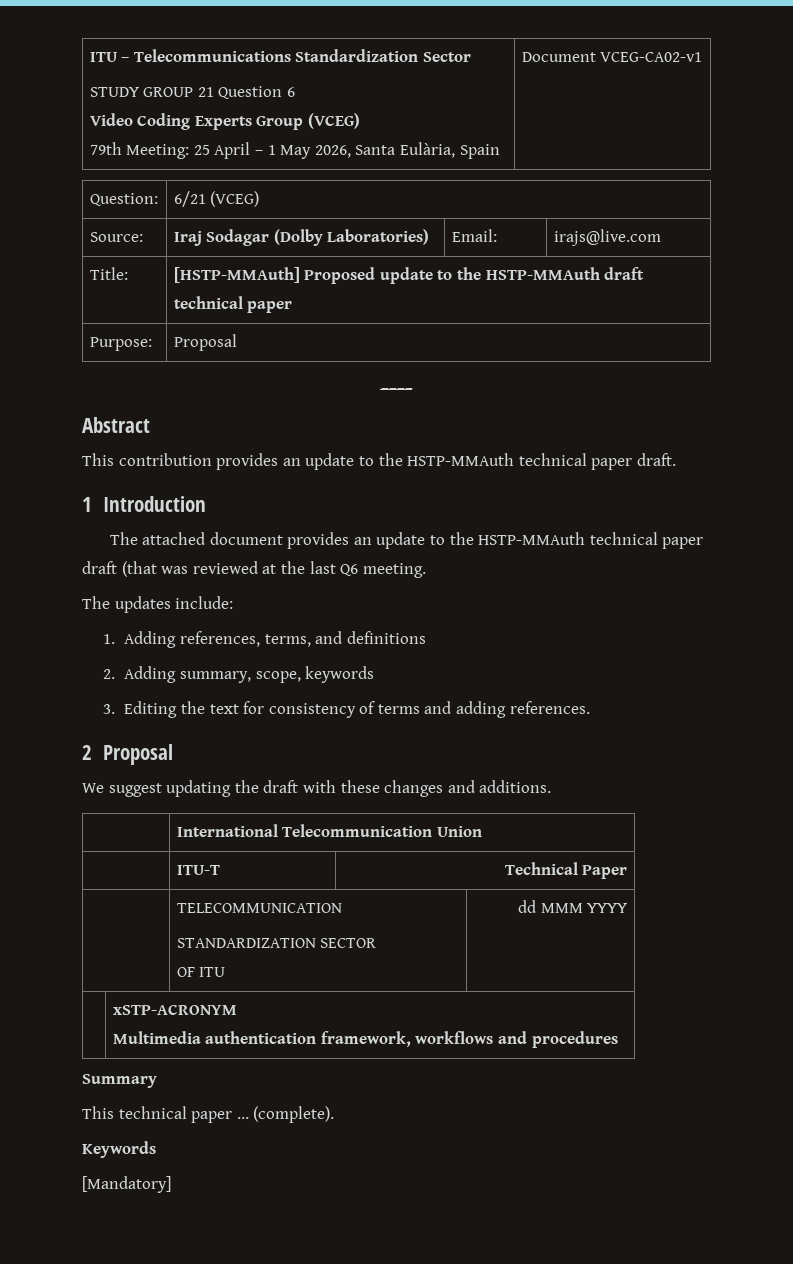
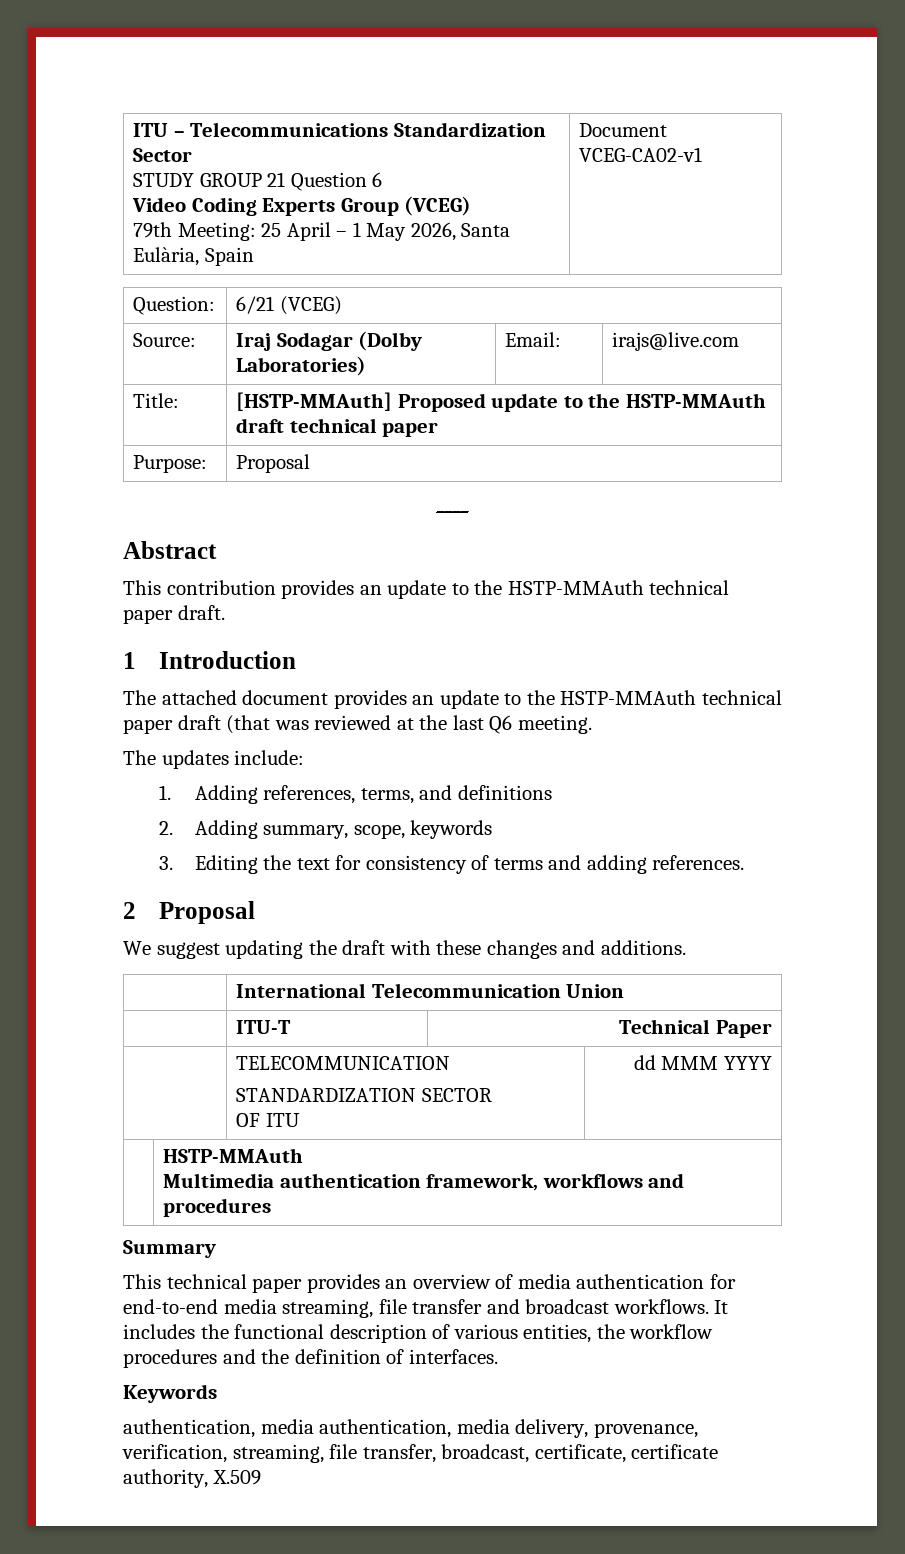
- | xSTP-ACRONYM
+ | HSTP-MMAuth
- This technical paper ... (complete).
+ This technical paper provides an overview of media authentication for end-to-end media streaming, file transfer and broadcast workflows. It includes the functional description of various entities, the workflow procedures and the definition of interfaces.
  Keywords
- [Mandatory]
+ authentication, media authentication, media delivery, provenance, verification, streaming, file transfer, broadcast, certificate, certificate authority, X.509

